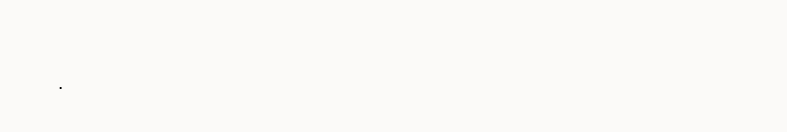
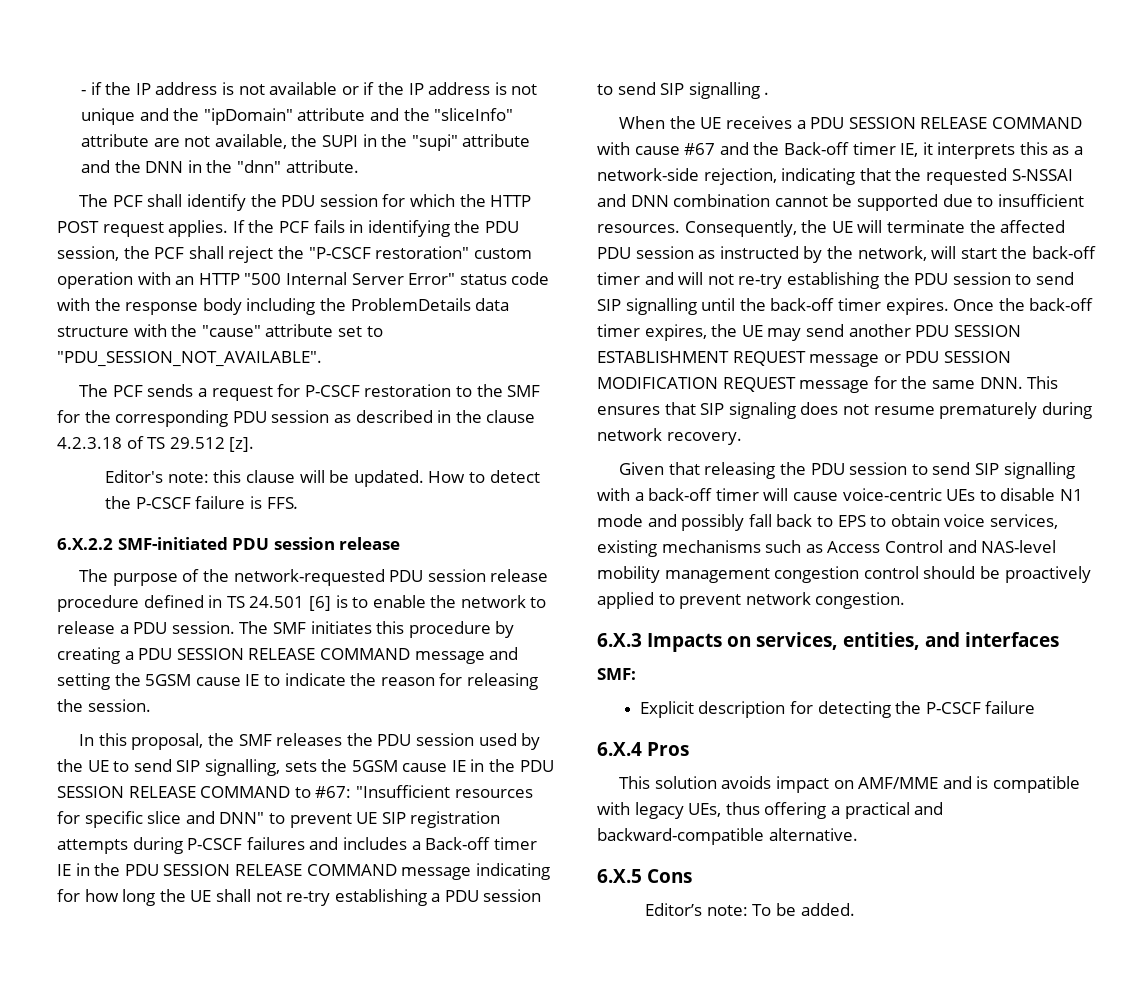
- .
+ - if the IP address is not available or if the IP address is not unique and the "ipDomain" attribute and the "sliceInfo" attribute are not available, the SUPI in the "supi" attribute and the DNN in the "dnn" attribute.
+ The PCF shall identify the PDU session for which the HTTP POST request applies. If the PCF fails in identifying the PDU session, the PCF shall reject the "P-CSCF restoration" custom operation with an HTTP "500 Internal Server Error" status code with the response body including the ProblemDetails data structure with the "cause" attribute set to "PDU_SESSION_NOT_AVAILABLE".
+ The PCF sends a request for P-CSCF restoration to the SMF for the corresponding PDU session as described in the clause 4.2.3.18 of TS 29.512 [z].
+ Editor's note: this clause will be updated. How to detect the P-CSCF failure is FFS.
+ 6.X.2.2 SMF-initiated PDU session release
+ The purpose of the network-requested PDU session release procedure defined in TS 24.501 [6] is to enable the network to release a PDU session. The SMF initiates this procedure by creating a PDU SESSION RELEASE COMMAND message and setting the 5GSM cause IE to indicate the reason for releasing the session.
+ In this proposal, the SMF releases the PDU session used by the UE to send SIP signalling, sets the 5GSM cause IE in the PDU SESSION RELEASE COMMAND to #67: "Insufficient resources for specific slice and DNN" to prevent UE SIP registration attempts during P-CSCF failures and includes a Back-off timer IE in the PDU SESSION RELEASE COMMAND message indicating for how long the UE shall not re-try establishing a PDU session to send SIP signalling .
+ When the UE receives a PDU SESSION RELEASE COMMAND with cause #67 and the Back-off timer IE, it interprets this as a network-side rejection, indicating that the requested S-NSSAI and DNN combination cannot be supported due to insufficient resources. Consequently, the UE will terminate the affected PDU session as instructed by the network, will start the back-off timer and will not re-try establishing the PDU session to send SIP signalling until the back-off timer expires. Once the back-off timer expires, the UE may send another PDU SESSION ESTABLISHMENT REQUEST message or PDU SESSION MODIFICATION REQUEST message for the same DNN. This ensures that SIP signaling does not resume prematurely during network recovery.
+ Given that releasing the PDU session to send SIP signalling with a back-off timer will cause voice-centric UEs to disable N1 mode and possibly fall back to EPS to obtain voice services, existing mechanisms such as Access Control and NAS-level mobility management congestion control should be proactively applied to prevent network congestion.
+ 6.X.3 Impacts on services, entities, and interfaces
+ SMF:
+ Explicit description for detecting the P-CSCF failure
+ 6.X.4 Pros
+ This solution avoids impact on AMF/MME and is compatible with legacy UEs, thus offering a practical and backward-compatible alternative.
+ 6.X.5 Cons
+ Editor’s note: To be added.

